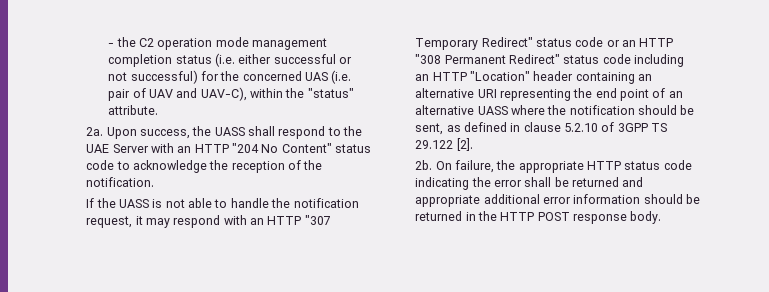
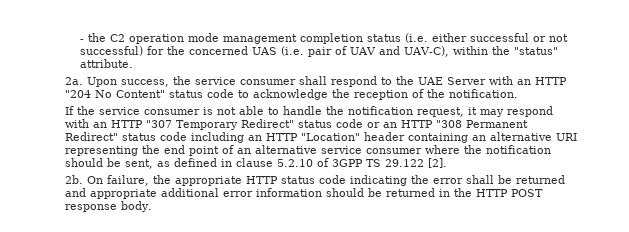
- Upon success, the UASS shall respond to the UAE Server with an HTTP "204 No Content" status code to acknowledge the reception of the notification.
+ Upon success, the service consumer shall respond to the UAE Server with an HTTP "204 No Content" status code to acknowledge the reception of the notification.
- If the UASS is not able to handle the notification request, it may respond with an HTTP "307 Temporary Redirect" status code or an HTTP "308 Permanent Redirect" status code including an HTTP "Location" header containing an alternative URI representing the end point of an alternative UASS where the notification should be sent, as defined in clause 5.2.10 of 3GPP TS 29.122 [2].
+ If the service consumer is not able to handle the notification request, it may respond with an HTTP "307 Temporary Redirect" status code or an HTTP "308 Permanent Redirect" status code including an HTTP "Location" header containing an alternative URI representing the end point of an alternative service consumer where the notification should be sent, as defined in clause 5.2.10 of 3GPP TS 29.122 [2].

